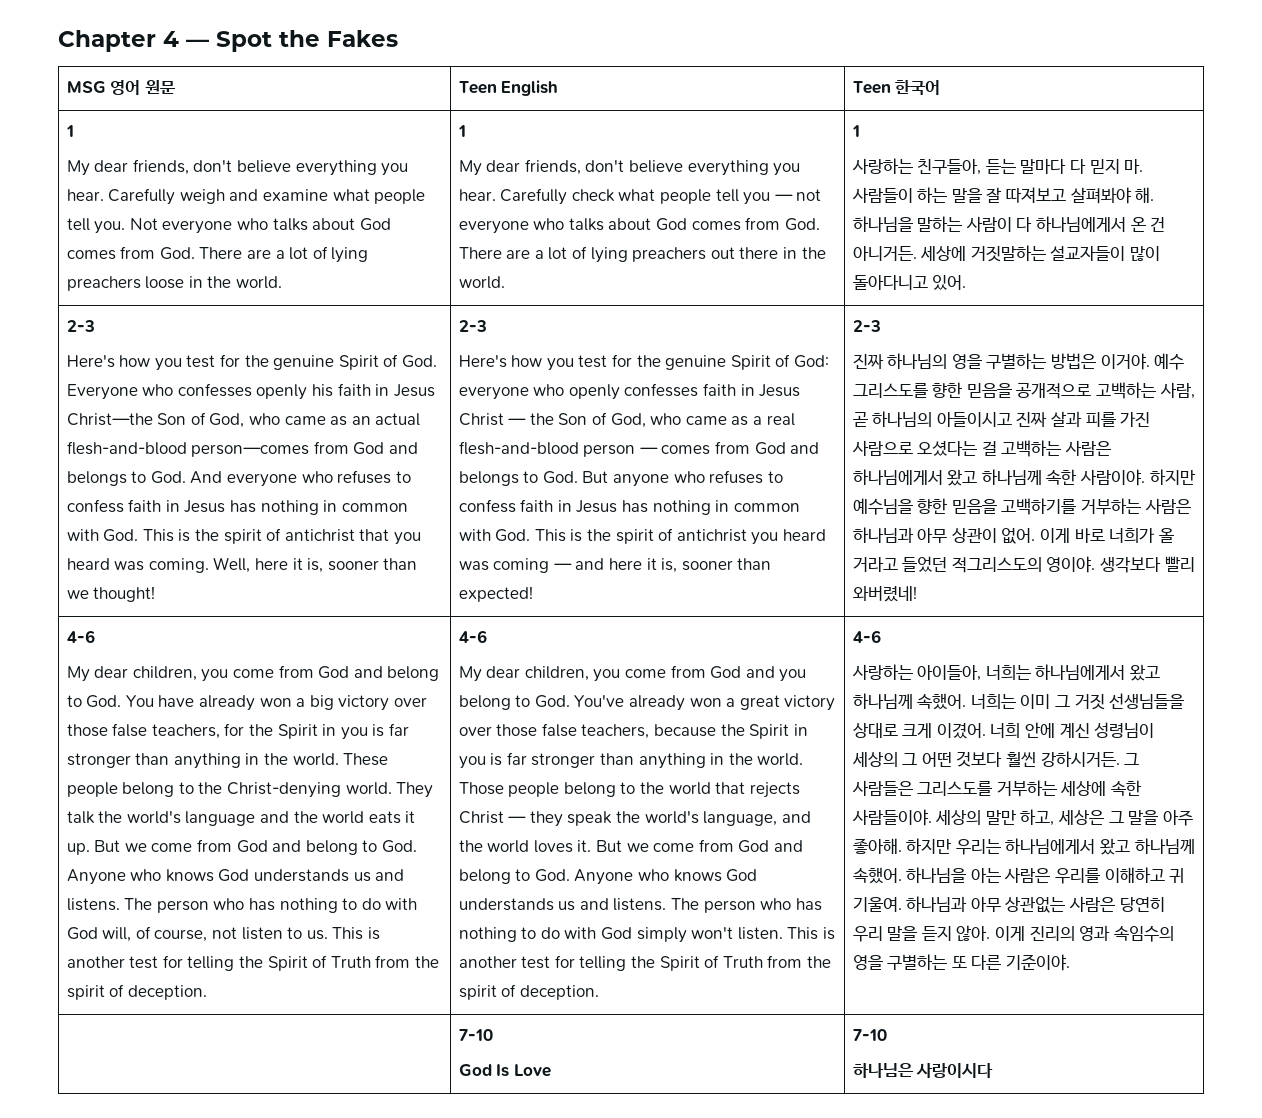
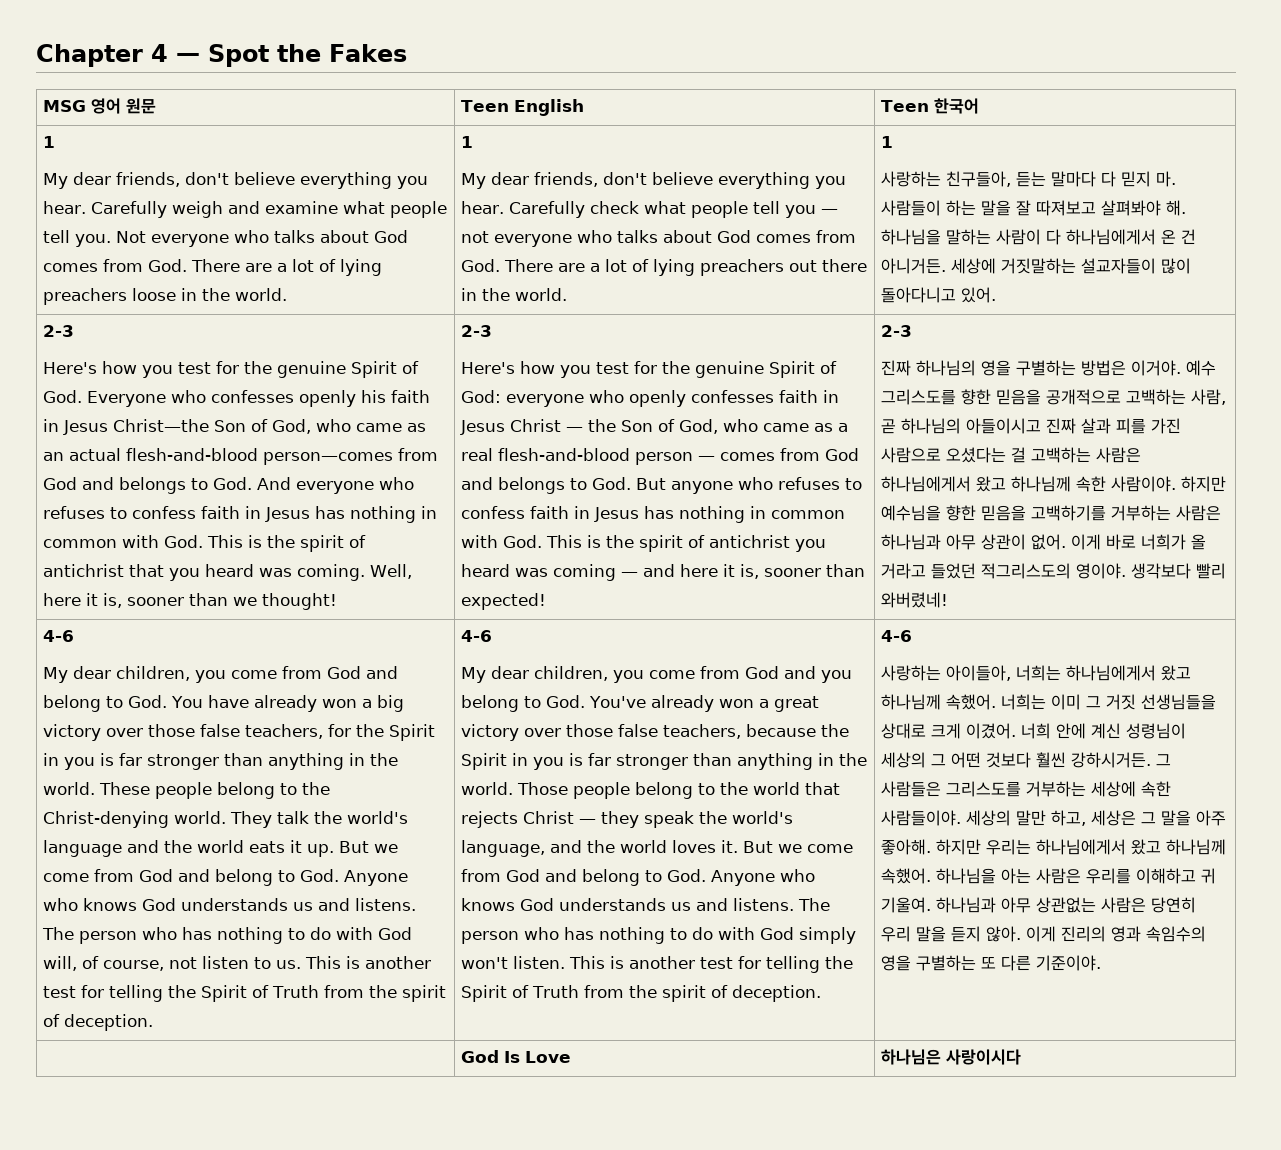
  이게 진리의 영과 속임수의 영을 구별하는 또 다른 기준이야.
- | 7-10
- God Is Love | 7-10
- 하나님은 사랑이시다
+ | God Is Love | 하나님은 사랑이시다

